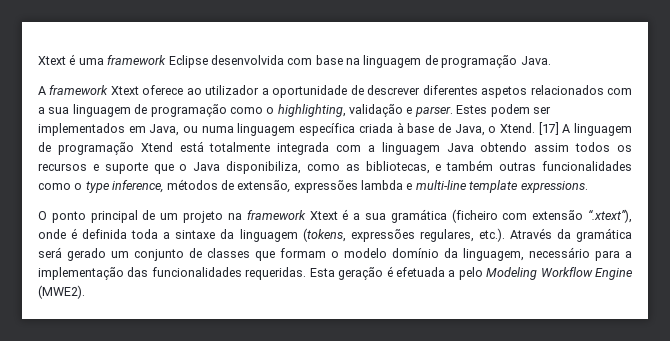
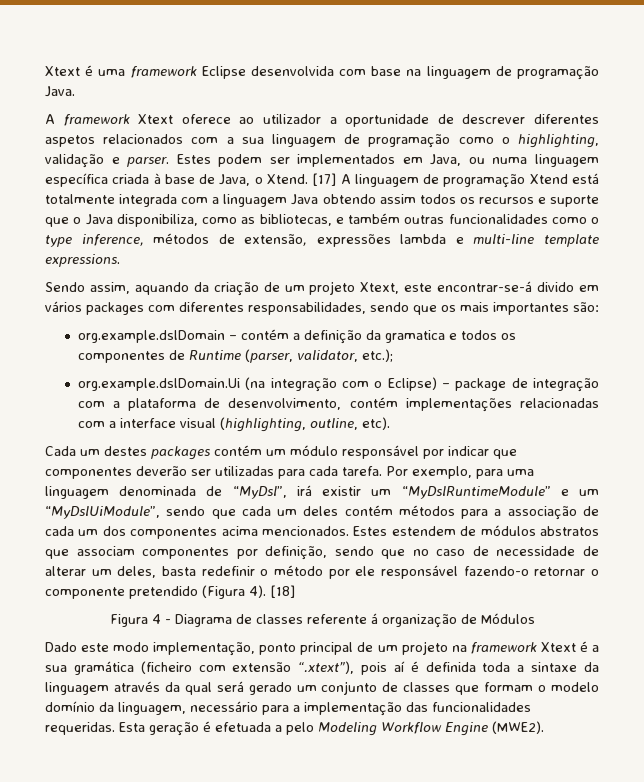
- O ponto principal de um projeto na framework Xtext é a sua gramática (ficheiro com extensão “.xtext”), onde é definida toda a sintaxe da linguagem (tokens, expressões regulares, etc.). Através da gramática será gerado um conjunto de classes que formam o modelo domínio da linguagem, necessário para a implementação das funcionalidades requeridas.
+ Sendo assim, aquando da criação de um projeto Xtext, este encontrar-se-á divido em vários packages com diferentes responsabilidades, sendo que os mais importantes são:
+ org.example.dslDomain – contém a definição da gramatica e todos os componentes de Runtime (parser, validator, etc.);
+ org.example.dslDomain.Ui (na integração com o Eclipse) – package de integração com a plataforma de desenvolvimento, contém implementações relacionadas com a interface visual (highlighting, outline, etc).
+ Cada um destes packages contém um módulo responsável por indicar que componentes deverão ser utilizadas para cada tarefa. Por exemplo, para uma linguagem denominada de “MyDsl”, irá existir um “MyDslRuntimeModule” e um “MyDslUiModule”, sendo que cada um deles contém métodos para a associação de cada um dos componentes acima mencionados. Estes estendem de módulos abstratos que associam componentes por definição, sendo que no caso de necessidade de alterar um deles, basta redefinir o método por ele responsável fazendo-o retornar o componente pretendido (Figura 4). [18]
+ Figura 4 - Diagrama de classes referente á organização de Módulos
+ Dado este modo implementação, ponto principal de um projeto na framework Xtext é a sua gramática (ficheiro com extensão “.xtext”), pois aí é definida toda a sintaxe da linguagem através da qual será gerado um conjunto de classes que formam o modelo domínio da linguagem, necessário para a implementação das funcionalidades requeridas.

